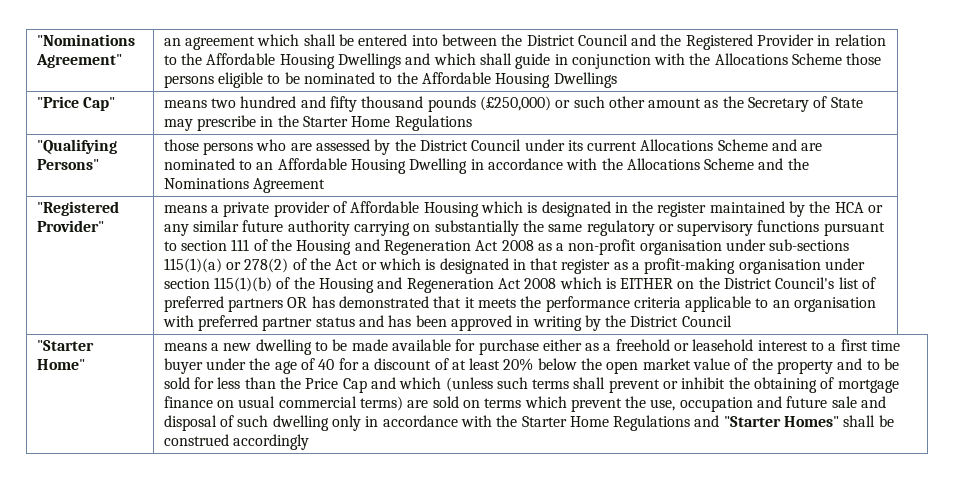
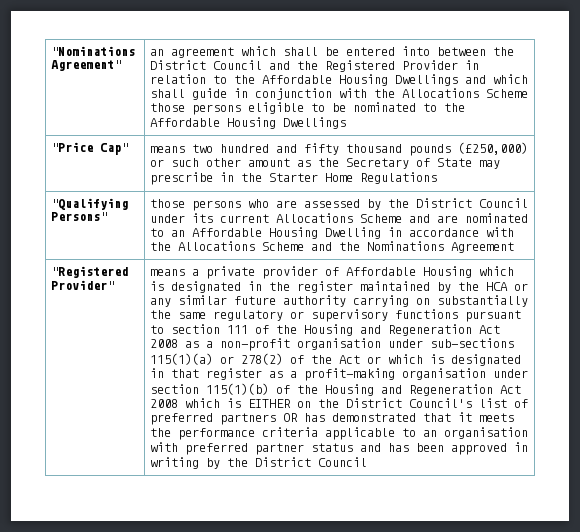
- "Starter Home" | means a new dwelling to be made available for purchase either as a freehold or leasehold interest to a first time buyer under the age of 40 for a discount of at least 20% below the open market value of the property and to be sold for less than the Price Cap and which (unless such terms shall prevent or inhibit the obtaining of mortgage finance on usual commercial terms) are sold on terms which prevent the use, occupation and future sale and disposal of such dwelling only in accordance with the Starter Home Regulations and "Starter Homes" shall be construed accordingly

